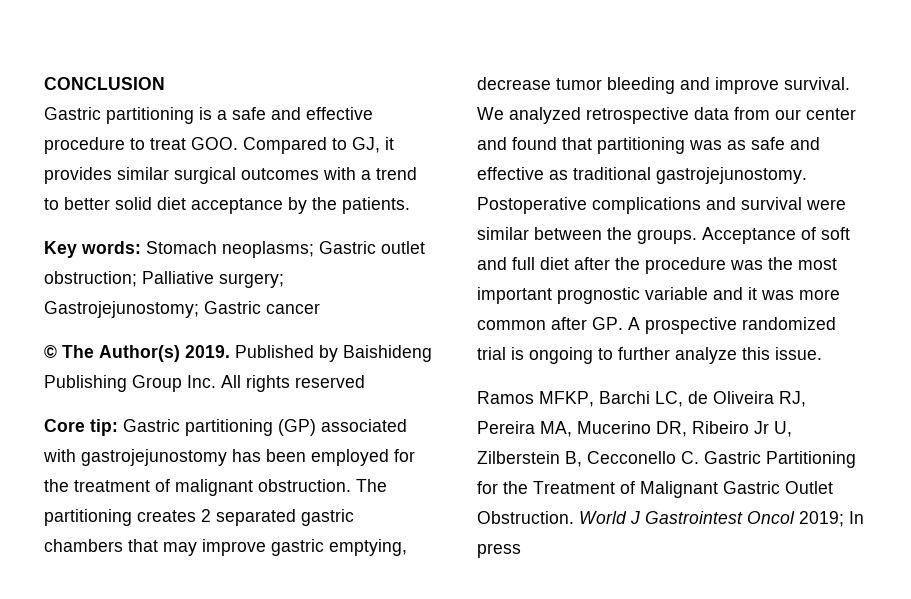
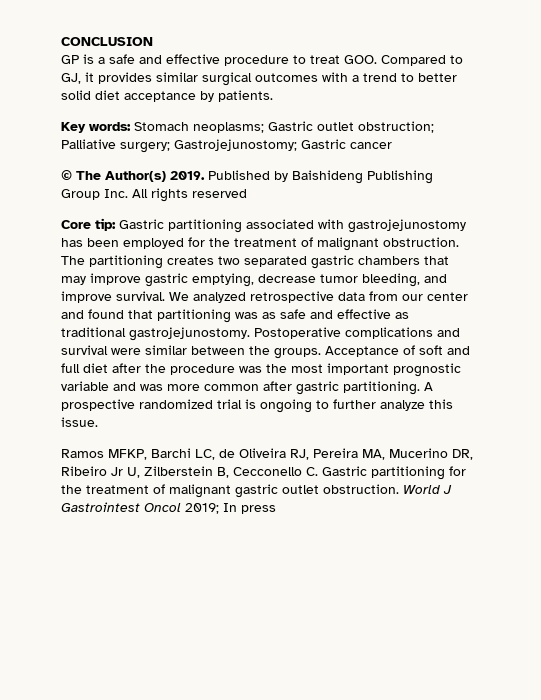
- Gastric partitioning is a safe and effective procedure to treat GOO. Compared to GJ, it provides similar surgical outcomes with a trend to better solid diet acceptance by the patients.
+ GP is a safe and effective procedure to treat GOO. Compared to GJ, it provides similar surgical outcomes with a trend to better solid diet acceptance by patients.
- Core tip: Gastric partitioning (GP) associated with gastrojejunostomy has been employed for the treatment of malignant obstruction.
+ Core tip: Gastric partitioning associated with gastrojejunostomy has been employed for the treatment of malignant obstruction.
- The partitioning creates 2 separated gastric chambers that may improve gastric emptying, decrease tumor bleeding and improve survival.
+ The partitioning creates two separated gastric chambers that may improve gastric emptying, decrease tumor bleeding, and improve survival.
- Acceptance of soft and full diet after the procedure was the most important prognostic variable and it was more common after GP. A prospective randomized trial is ongoing to further analyze this issue.
+ Acceptance of soft and full diet after the procedure was the most important prognostic variable and was more common after gastric partitioning. A prospective randomized trial is ongoing to further analyze this issue.
- Ramos MFKP, Barchi LC, de Oliveira RJ, Pereira MA, Mucerino DR, Ribeiro Jr U, Zilberstein B, Cecconello C. Gastric Partitioning for the Treatment of Malignant Gastric Outlet Obstruction.
+ Ramos MFKP, Barchi LC, de Oliveira RJ, Pereira MA, Mucerino DR, Ribeiro Jr U, Zilberstein B, Cecconello C. Gastric partitioning for the treatment of malignant gastric outlet obstruction.

